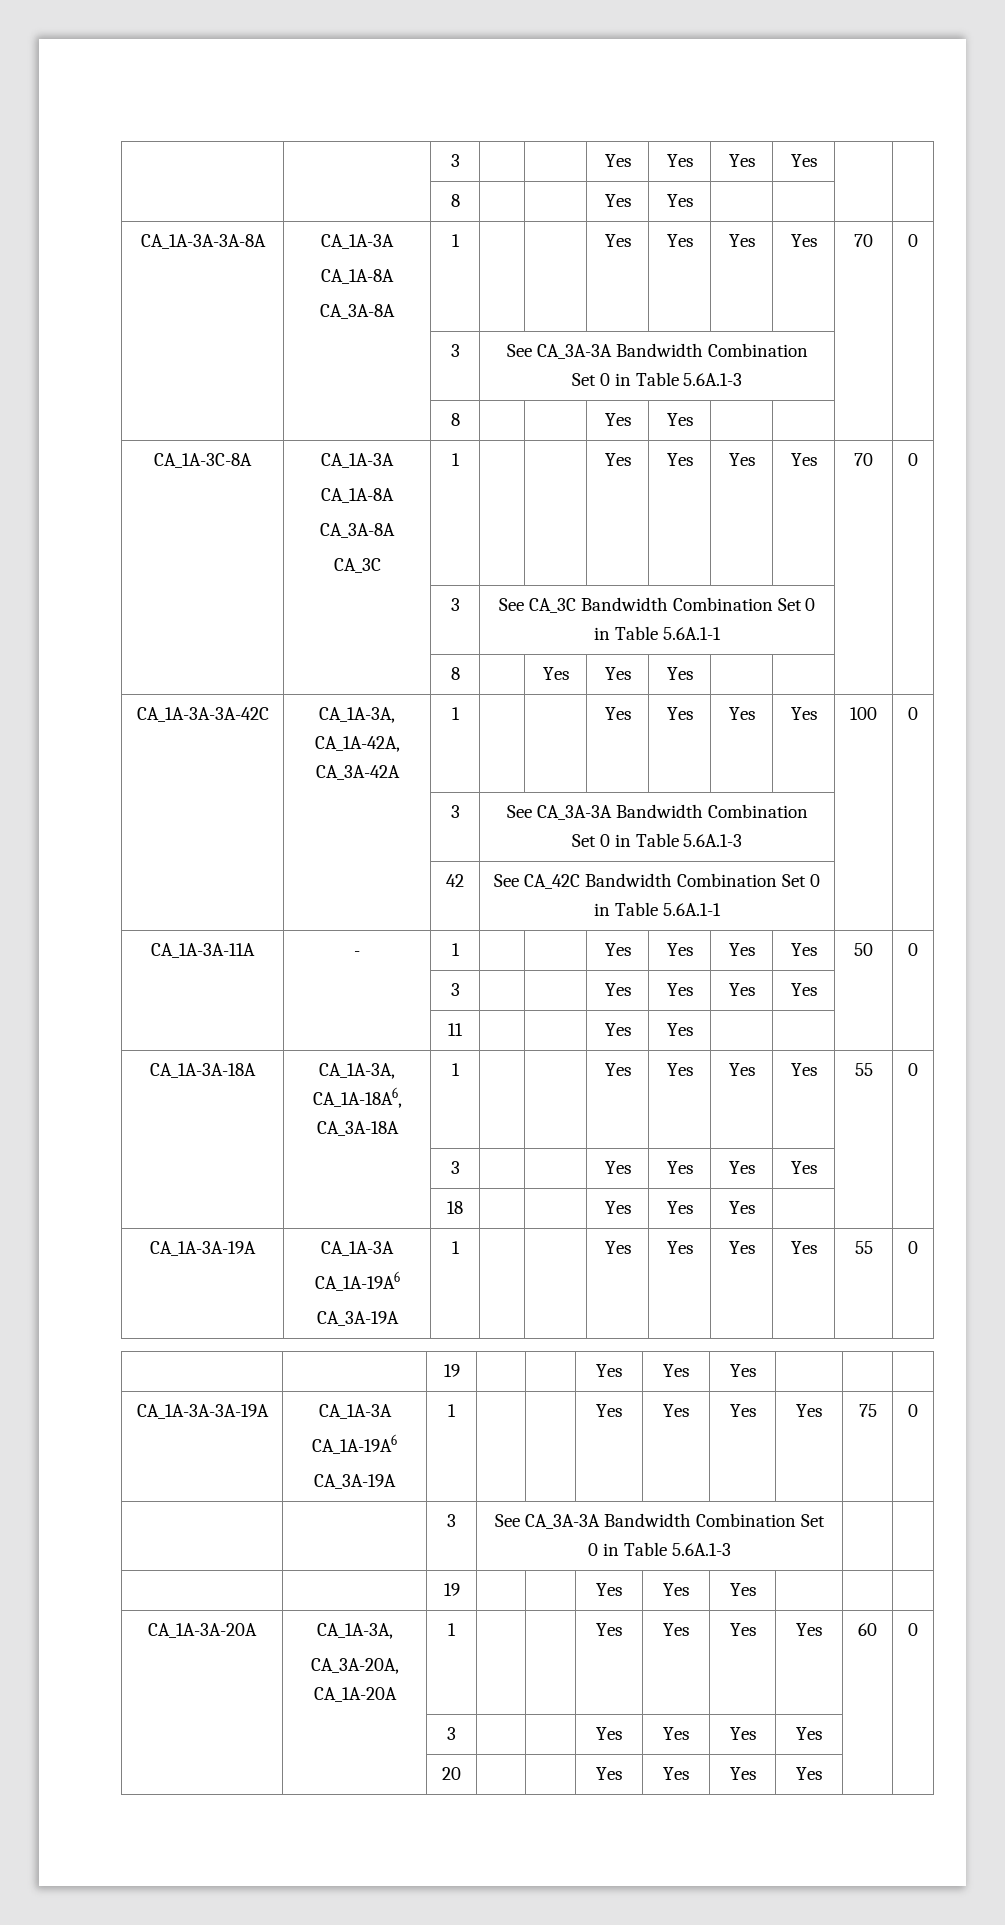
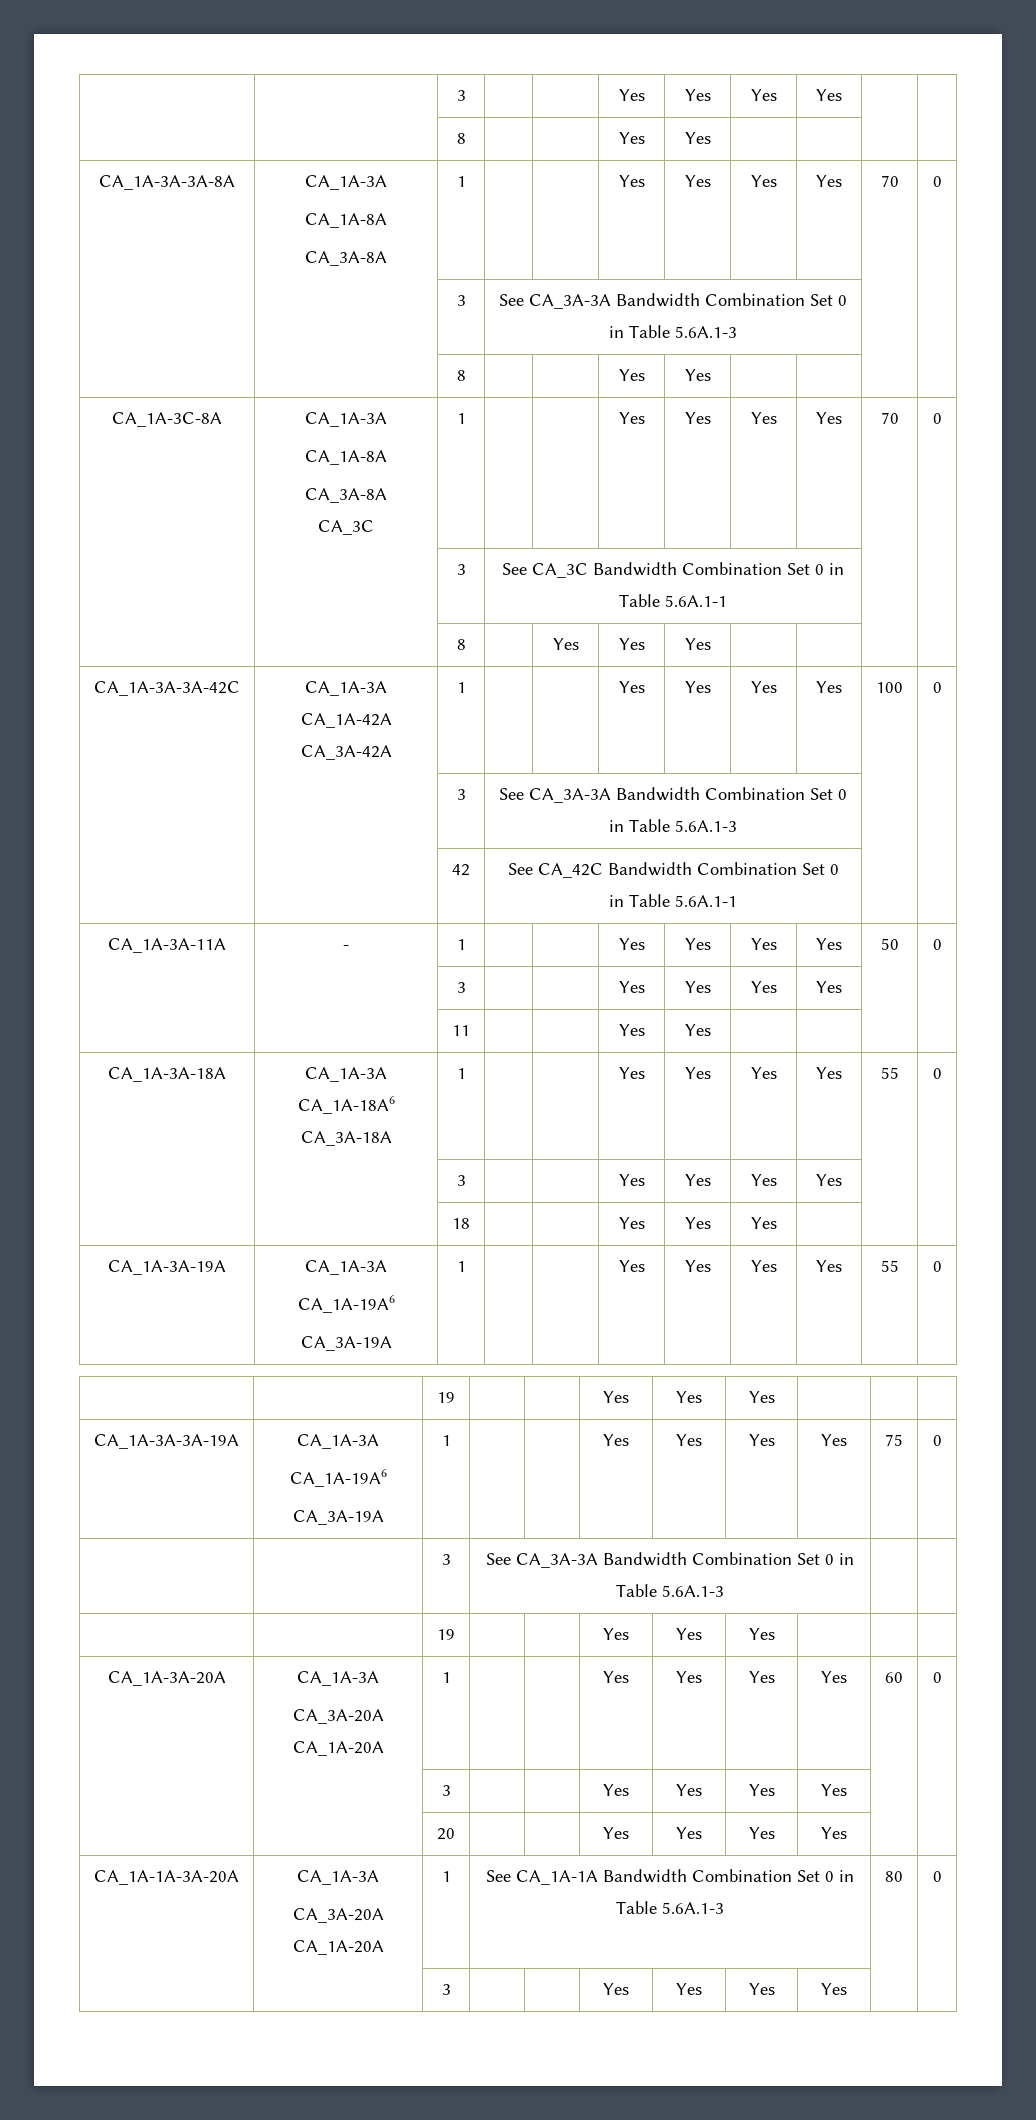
- CA_1A-3A-3A-42C | CA_1A-3A, CA_1A-42A, CA_3A-42A | 1 | | | Yes | Yes | Yes | Yes | 100 | 0
+ CA_1A-3A-3A-42C | CA_1A-3A CA_1A-42A CA_3A-42A | 1 | | | Yes | Yes | Yes | Yes | 100 | 0
- CA_1A-3A-18A | CA_1A-3A, CA_1A-18A6, CA_3A-18A | 1 | | | Yes | Yes | Yes | Yes | 55 | 0
+ CA_1A-3A-18A | CA_1A-3A CA_1A-18A6 CA_3A-18A | 1 | | | Yes | Yes | Yes | Yes | 55 | 0
- CA_1A-3A-20A | CA_1A-3A,
- CA_3A-20A, CA_1A-20A | 1 | | | Yes | Yes | Yes | Yes | 60 | 0
+ CA_1A-3A-20A | CA_1A-3A
+ CA_3A-20A CA_1A-20A | 1 | | | Yes | Yes | Yes | Yes | 60 | 0
+ CA_1A-1A-3A-20A | CA_1A-3A
+ CA_3A-20A CA_1A-20A | 1 | See CA_1A-1A Bandwidth Combination Set 0 in Table 5.6A.1-3 | 80 | 0
+ | | 3 | | | Yes | Yes | Yes | Yes | |

